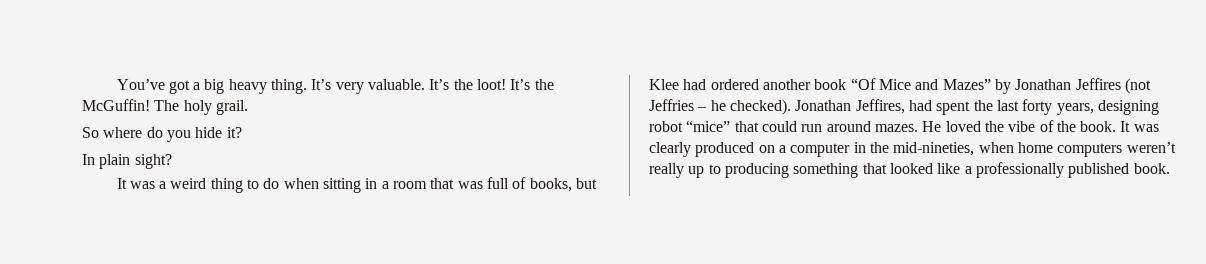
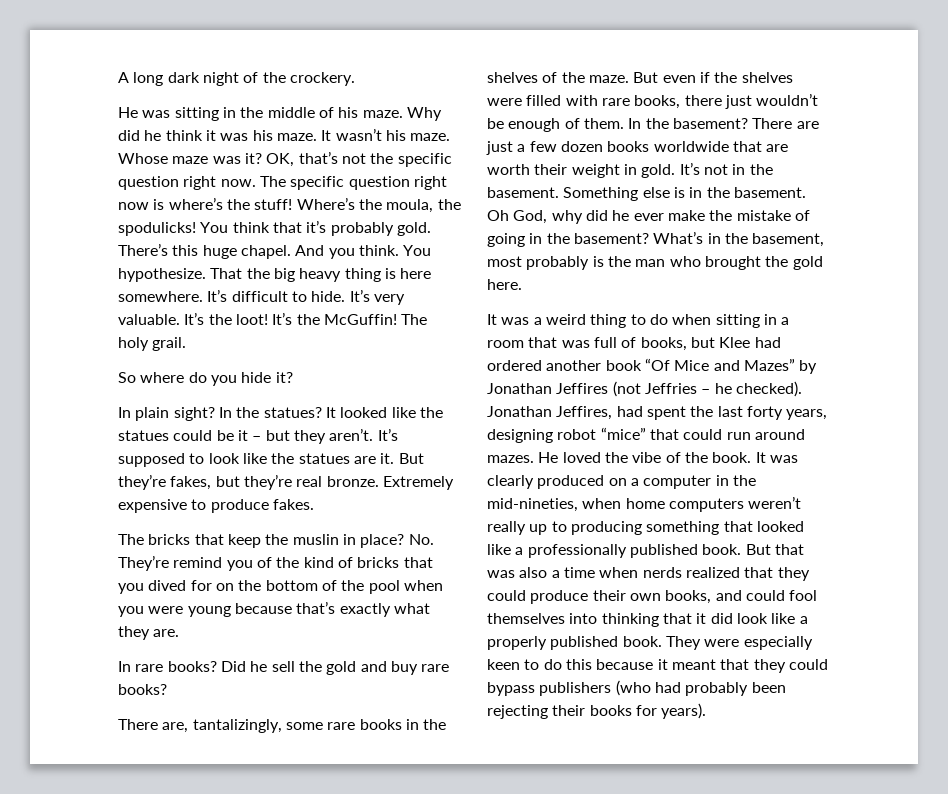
- You’ve got a big heavy thing.
+ A long dark night of the crockery.
+ He was sitting in the middle of his maze. Why did he think it was his maze. It wasn’t his maze. Whose maze was it? OK, that’s not the specific question right now. The specific question right now is where’s the stuff! Where’s the moula, the spodulicks! You think that it’s probably gold. There’s this huge chapel. And you think. You hypothesize. That the big heavy thing is here somewhere. It’s difficult to hide.
+ In the statues? It looked like the statues could be it – but they aren’t. It’s supposed to look like the statues are it. But they’re fakes, but they’re real bronze. Extremely expensive to produce fakes.
+ The bricks that keep the muslin in place? No. They’re remind you of the kind of bricks that you dived for on the bottom of the pool when you were young because that’s exactly what they are.
+ In rare books? Did he sell the gold and buy rare books?
+ There are, tantalizingly, some rare books in the shelves of the maze. But even if the shelves were filled with rare books, there just wouldn’t be enough of them. In the basement? There are just a few dozen books worldwide that are worth their weight in gold. It’s not in the basement. Something else is in the basement. Oh God, why did he ever make the mistake of going in the basement? What’s in the basement, most probably is the man who brought the gold here.
+ But that was also a time when nerds realized that they could produce their own books, and could fool themselves into thinking that it did look like a properly published book. They were especially keen to do this because it meant that they could bypass publishers (who had probably been rejecting their books for years).

